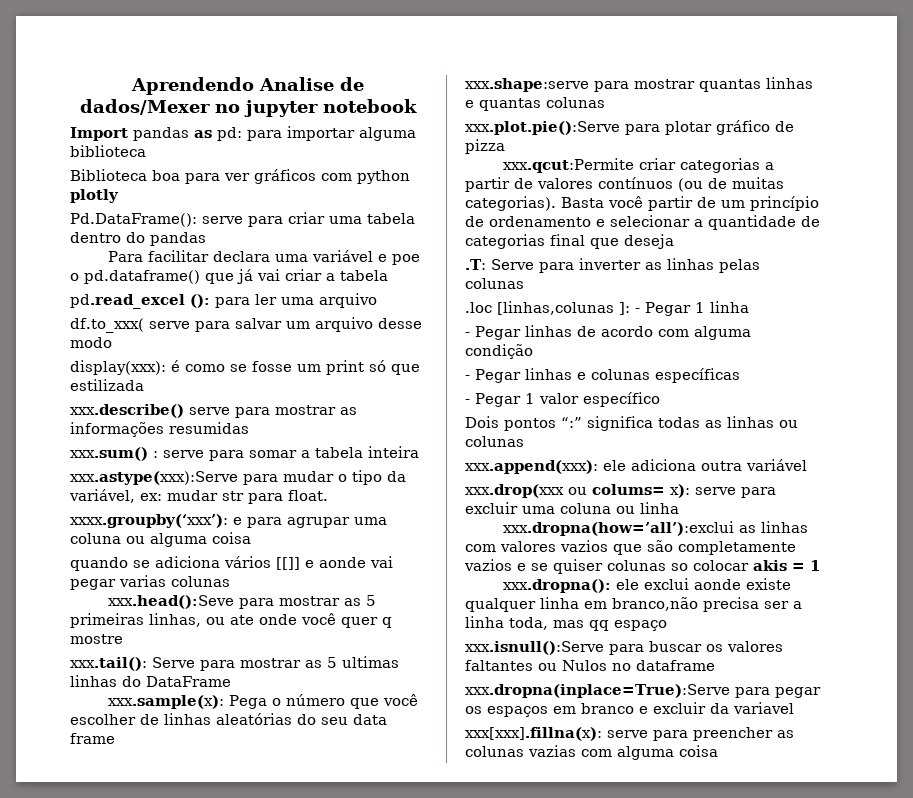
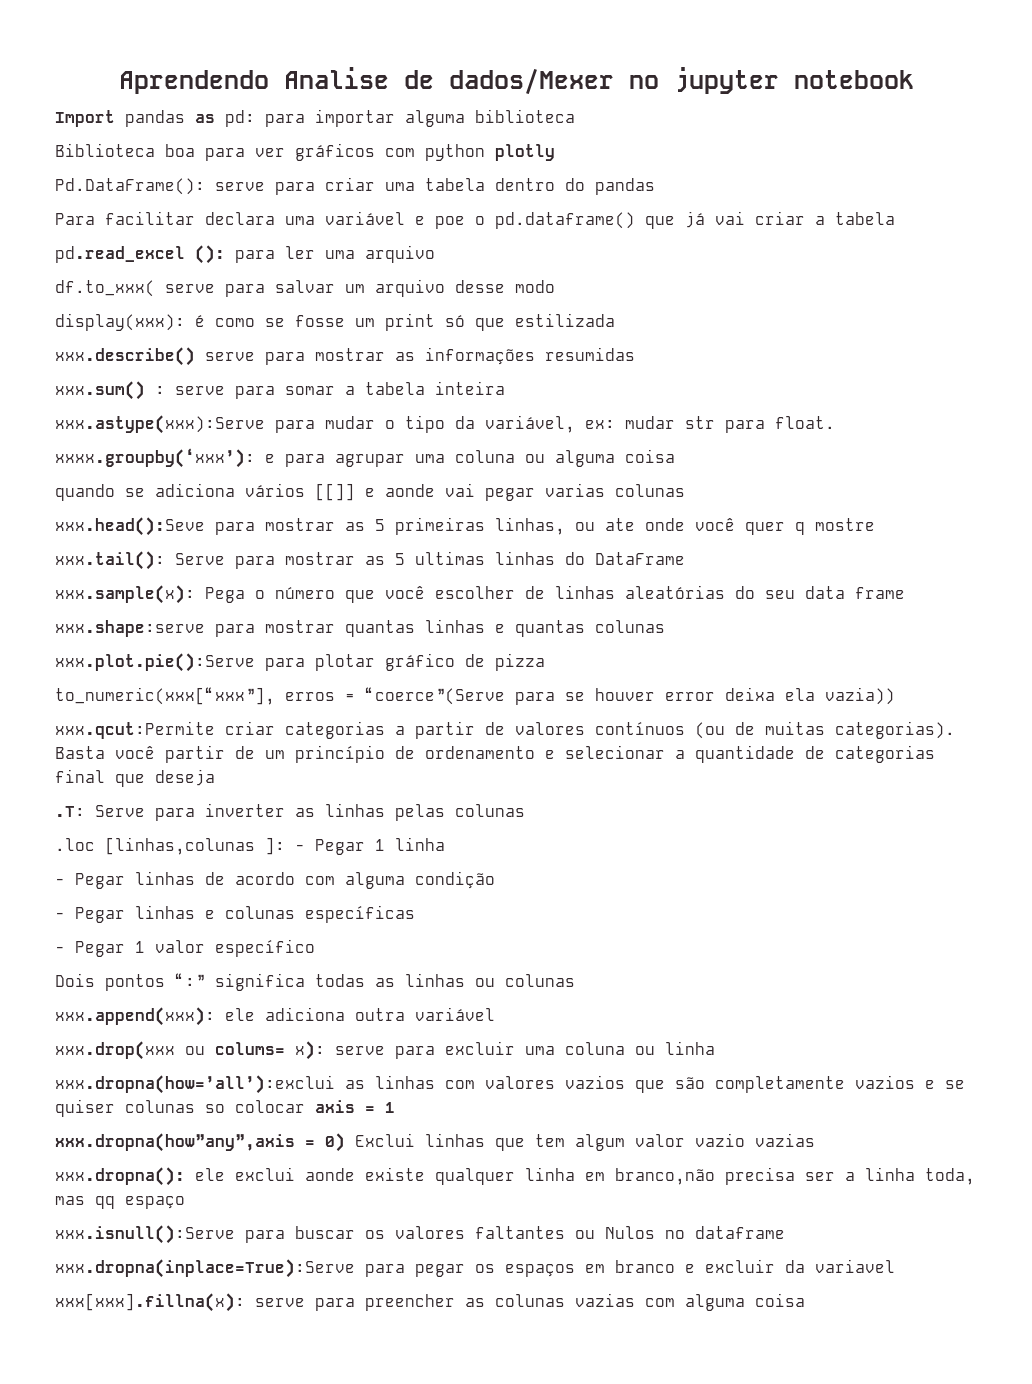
+ to_numeric(xxx[“xxx”], erros = “coerce”(Serve para se houver error deixa ela vazia))
- xxx.dropna(how=’all’):exclui as linhas com valores vazios que são completamente vazios e se quiser colunas so colocar akis = 1
+ xxx.dropna(how=’all’):exclui as linhas com valores vazios que são completamente vazios e se quiser colunas so colocar axis = 1
+ xxx.dropna(how”any”,axis = 0) Exclui linhas que tem algum valor vazio vazias

